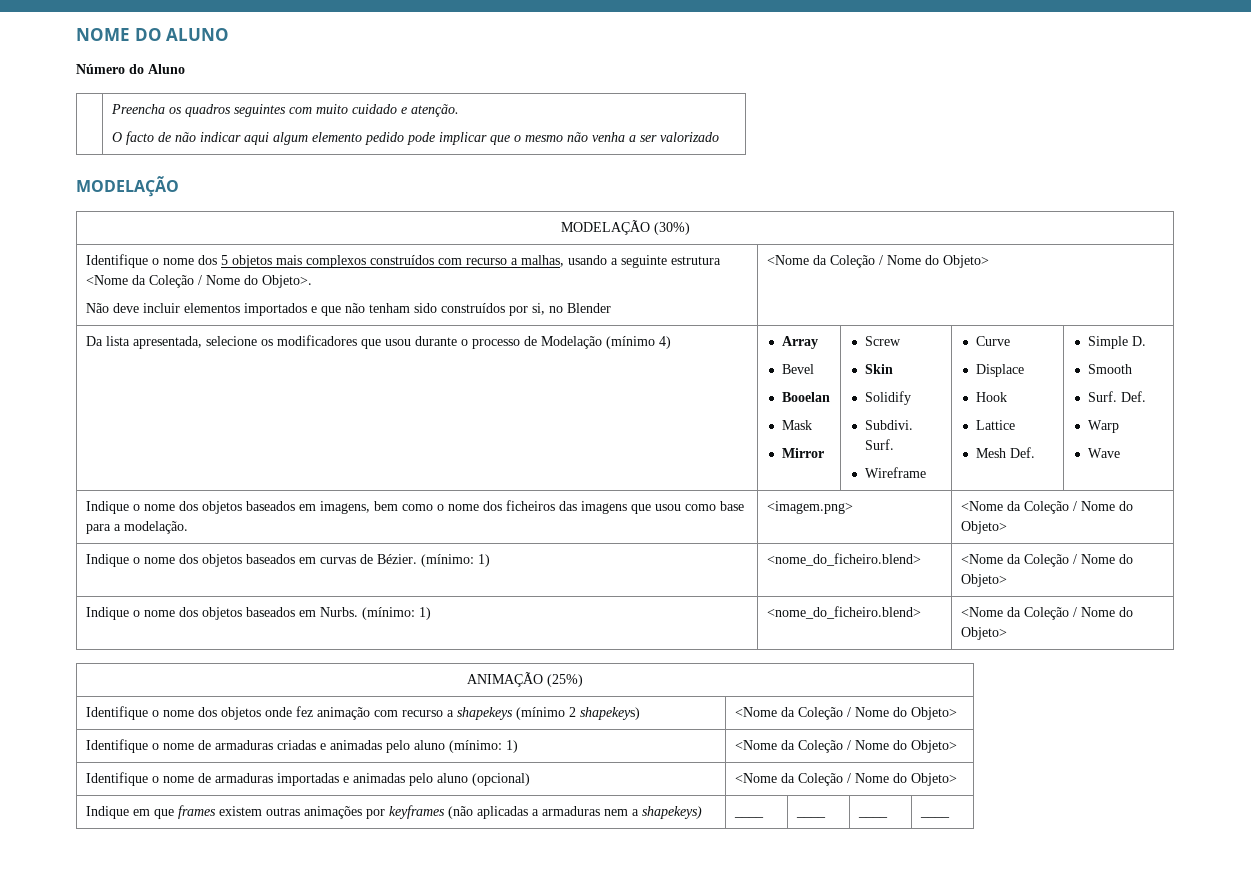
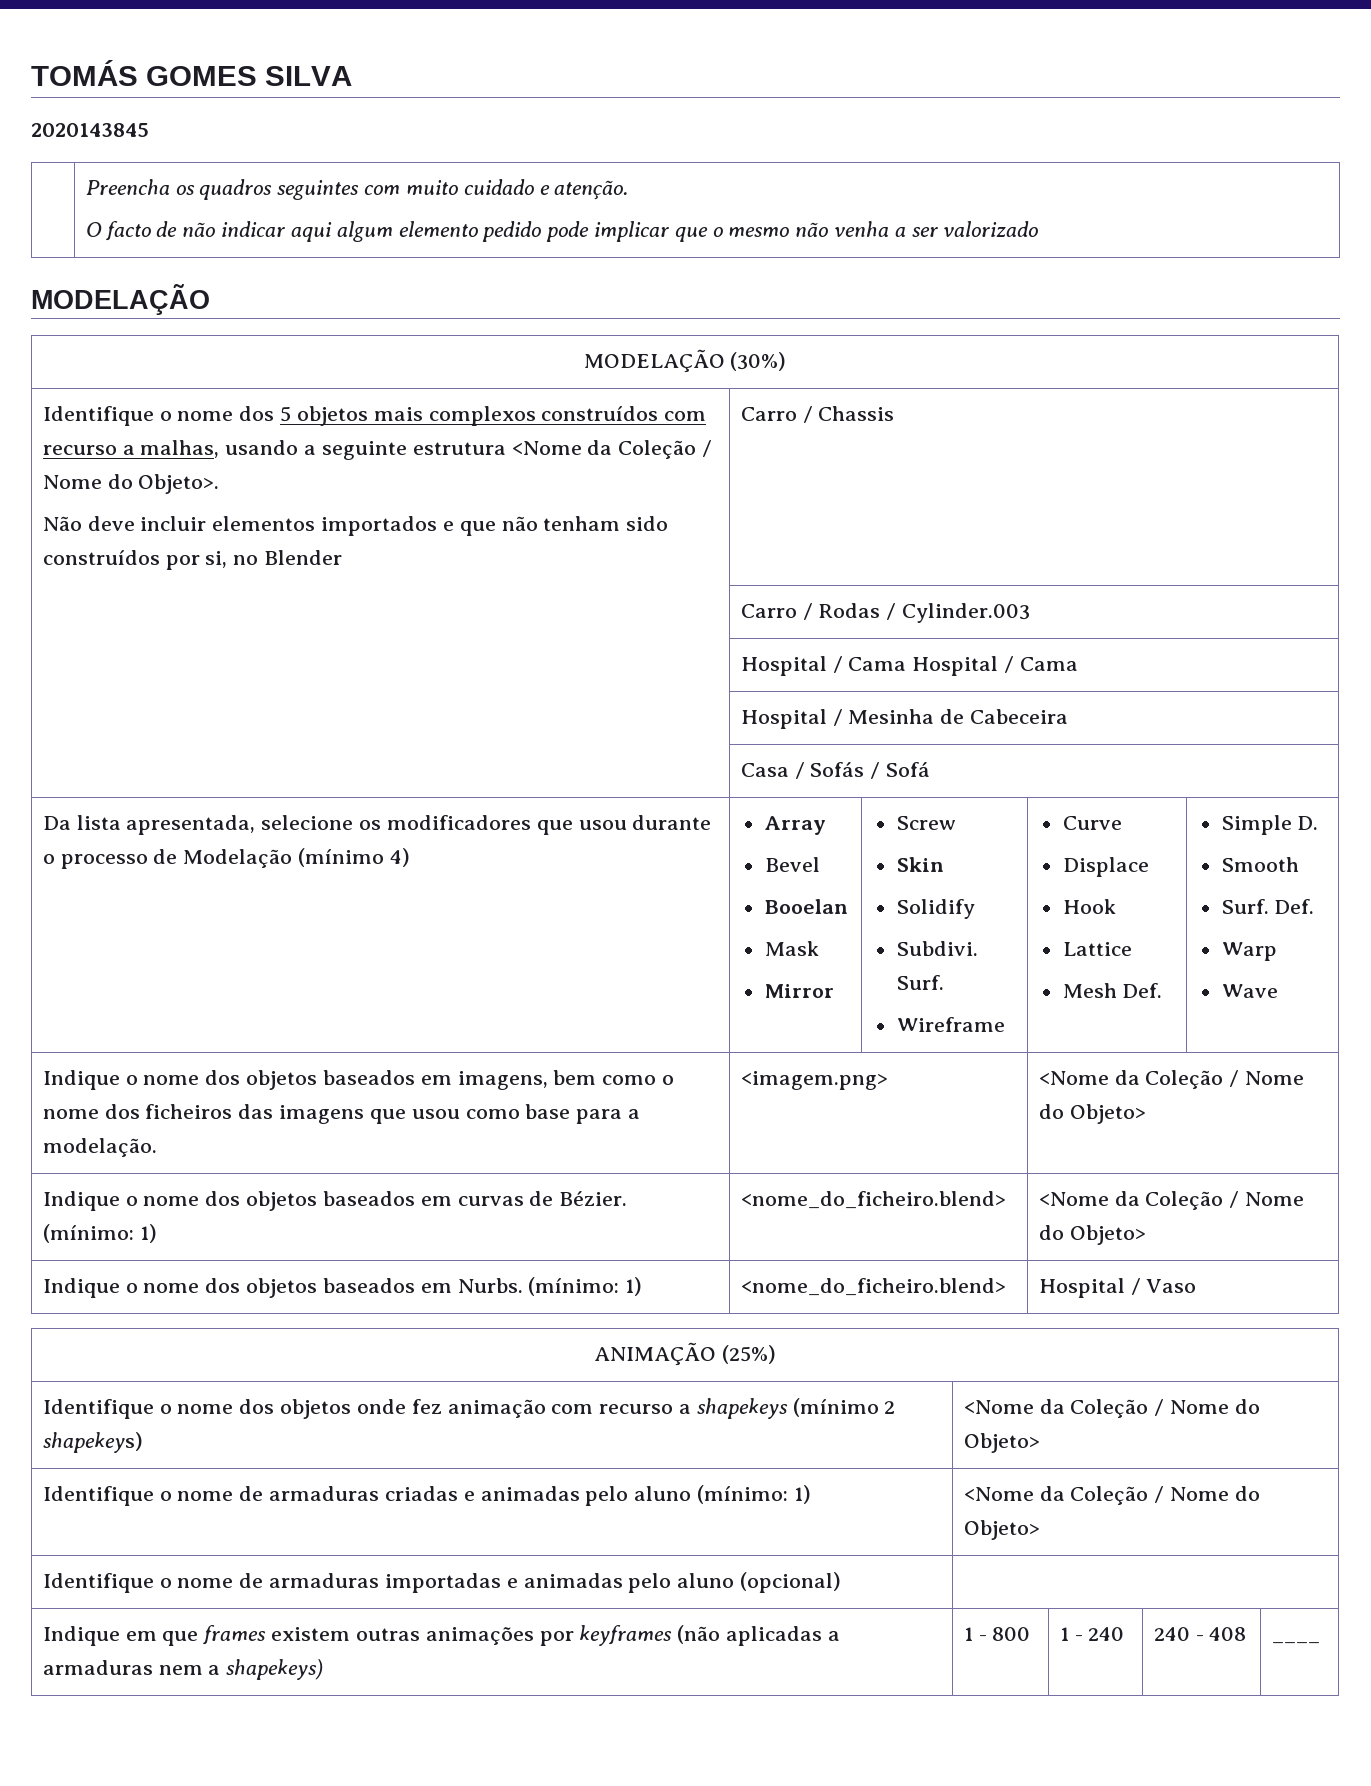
- NOME DO ALUNO
- Número do Aluno
+ TOMÁS GOMES SILVA
+ 2020143845
- Não deve incluir elementos importados e que não tenham sido construídos por si, no Blender | <Nome da Coleção / Nome do Objeto>
+ Não deve incluir elementos importados e que não tenham sido construídos por si, no Blender | Carro / Chassis
+ | Carro / Rodas / Cylinder.003
+ | Hospital / Cama Hospital / Cama
+ | Hospital / Mesinha de Cabeceira
+ | Casa / Sofás / Sofá
- Indique o nome dos objetos baseados em Nurbs. (mínimo: 1) | <nome_do_ficheiro.blend> | <Nome da Coleção / Nome do Objeto>
+ Indique o nome dos objetos baseados em Nurbs. (mínimo: 1) | <nome_do_ficheiro.blend> | Hospital / Vaso
- Identifique o nome de armaduras importadas e animadas pelo aluno (opcional) | <Nome da Coleção / Nome do Objeto>
+ Identifique o nome de armaduras importadas e animadas pelo aluno (opcional) |
- Indique em que frames existem outras animações por keyframes (não aplicadas a armaduras nem a shapekeys) | ____ | ____ | ____ | ____
+ Indique em que frames existem outras animações por keyframes (não aplicadas a armaduras nem a shapekeys) | 1 - 800 | 1 - 240 | 240 - 408 | ____

